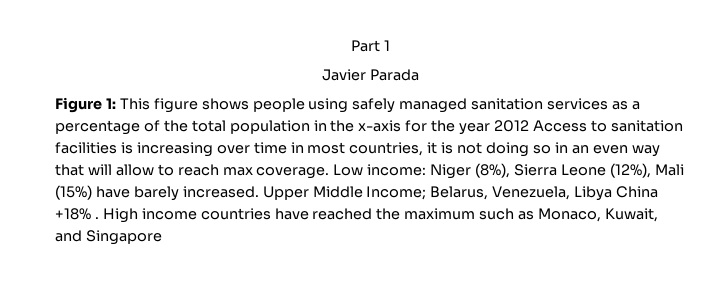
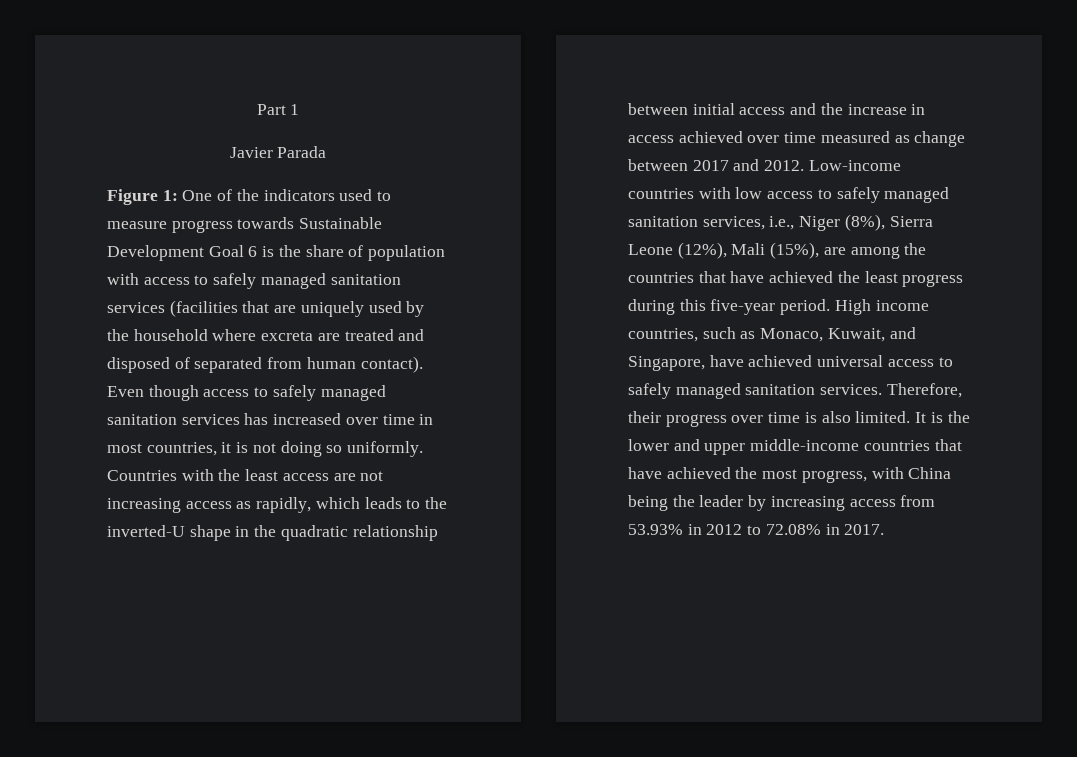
- Figure 1: This figure shows people using safely managed sanitation services as a percentage of the total population in the x-axis for the year 2012 Access to sanitation facilities is increasing over time in most countries, it is not doing so in an even way that will allow to reach max coverage. Low income: Niger (8%), Sierra Leone (12%), Mali (15%) have barely increased. Upper Middle Income; Belarus, Venezuela, Libya China +18% . High income countries have reached the maximum such as Monaco, Kuwait, and Singapore
+ Figure 1: One of the indicators used to measure progress towards Sustainable Development Goal 6 is the share of population with access to safely managed sanitation services (facilities that are uniquely used by the household where excreta are treated and disposed of separated from human contact). Even though access to safely managed sanitation services has increased over time in most countries, it is not doing so uniformly. Countries with the least access are not increasing access as rapidly, which leads to the inverted-U shape in the quadratic relationship between initial access and the increase in access achieved over time measured as change between 2017 and 2012. Low-income countries with low access to safely managed sanitation services, i.e., Niger (8%), Sierra Leone (12%), Mali (15%), are among the countries that have achieved the least progress during this five-year period. High income countries, such as Monaco, Kuwait, and Singapore, have achieved universal access to safely managed sanitation services. Therefore, their progress over time is also limited. It is the lower and upper middle-income countries that have achieved the most progress, with China being the leader by increasing access from 53.93% in 2012 to 72.08% in 2017.

